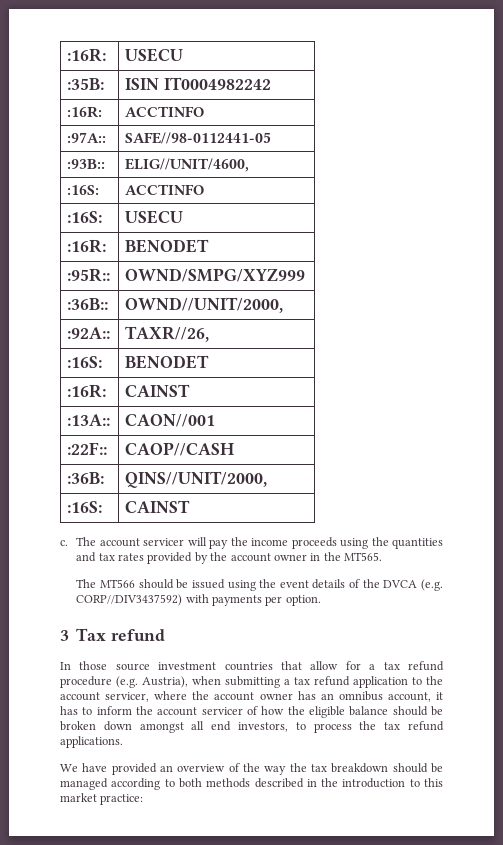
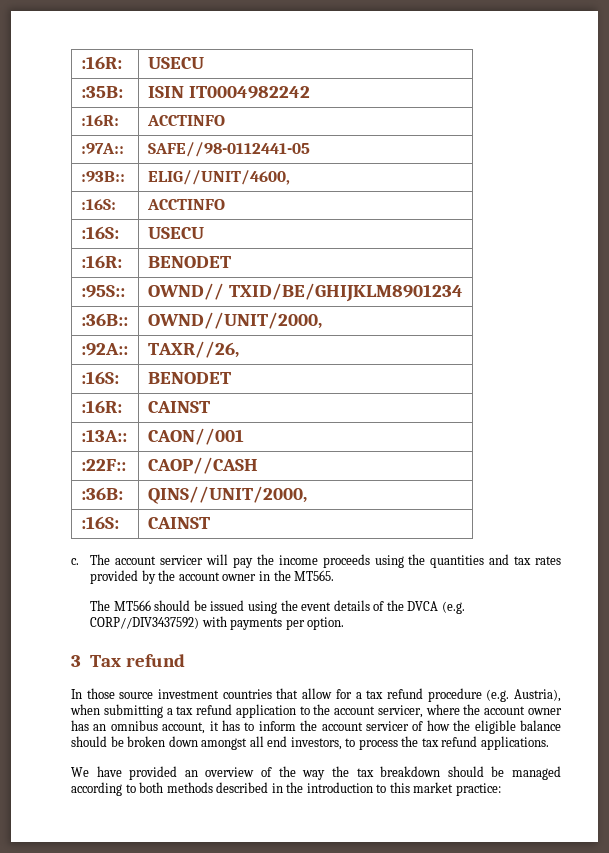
- :95R:: | OWND/SMPG/XYZ999
+ :95S:: | OWND// TXID/BE/GHIJKLM8901234

